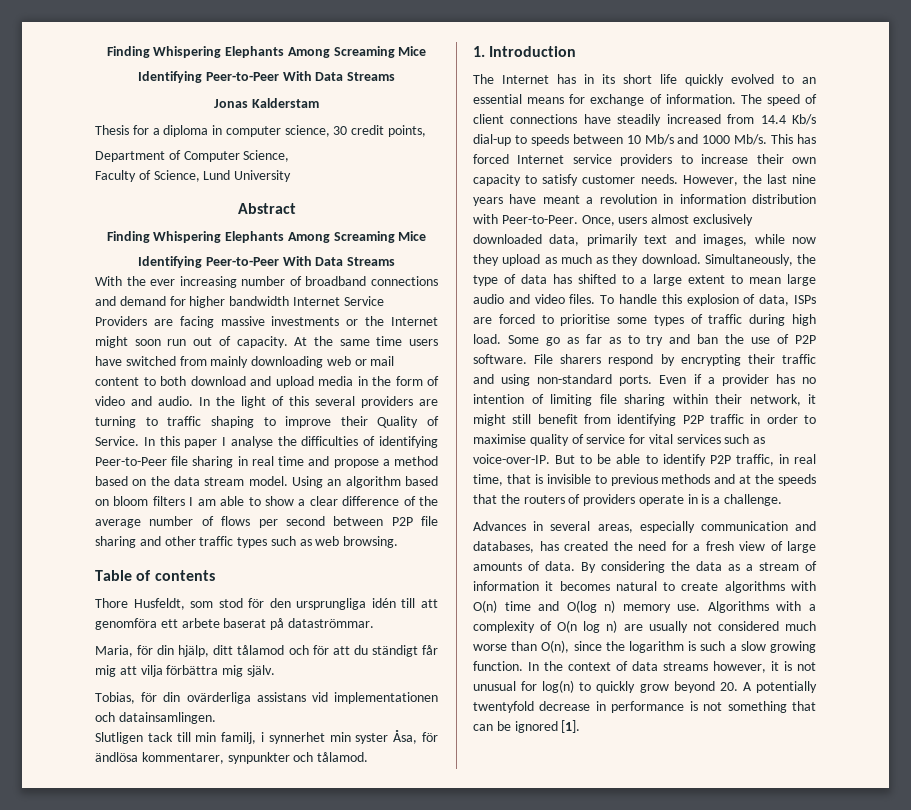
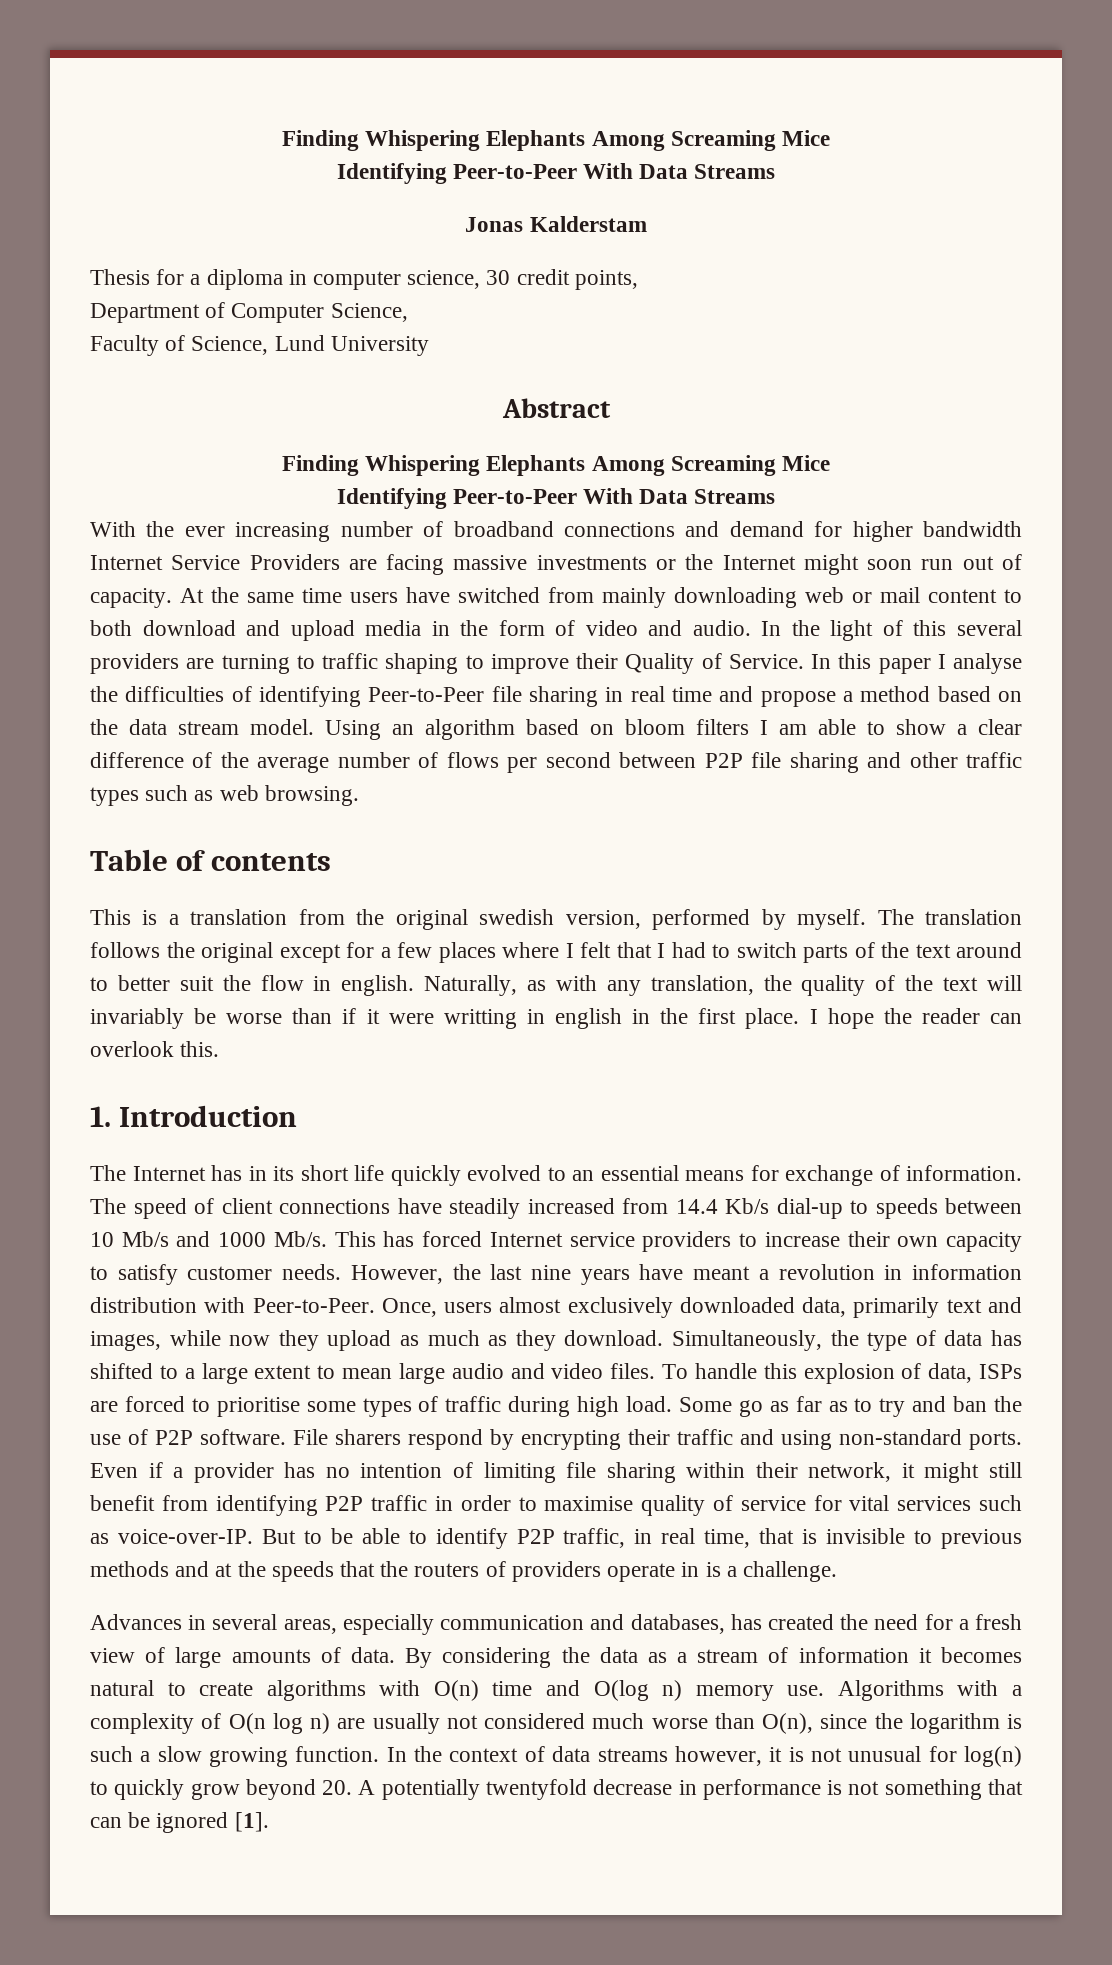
- Thore Husfeldt, som stod för den ursprungliga idén till att genomföra ett arbete baserat på dataströmmar.
- Maria, för din hjälp, ditt tålamod och för att du ständigt får mig att vilja förbättra mig själv.
- Tobias, för din ovärderliga assistans vid implementationen och datainsamlingen.
- Slutligen tack till min familj, i synnerhet min syster Åsa, för ändlösa kommentarer, synpunkter och tålamod.
+ This is a translation from the original swedish version, performed by myself. The translation follows the original except for a few places where I felt that I had to switch parts of the text around to better suit the flow in english. Naturally, as with any translation, the quality of the text will invariably be worse than if it were writting in english in the first place. I hope the reader can overlook this.

